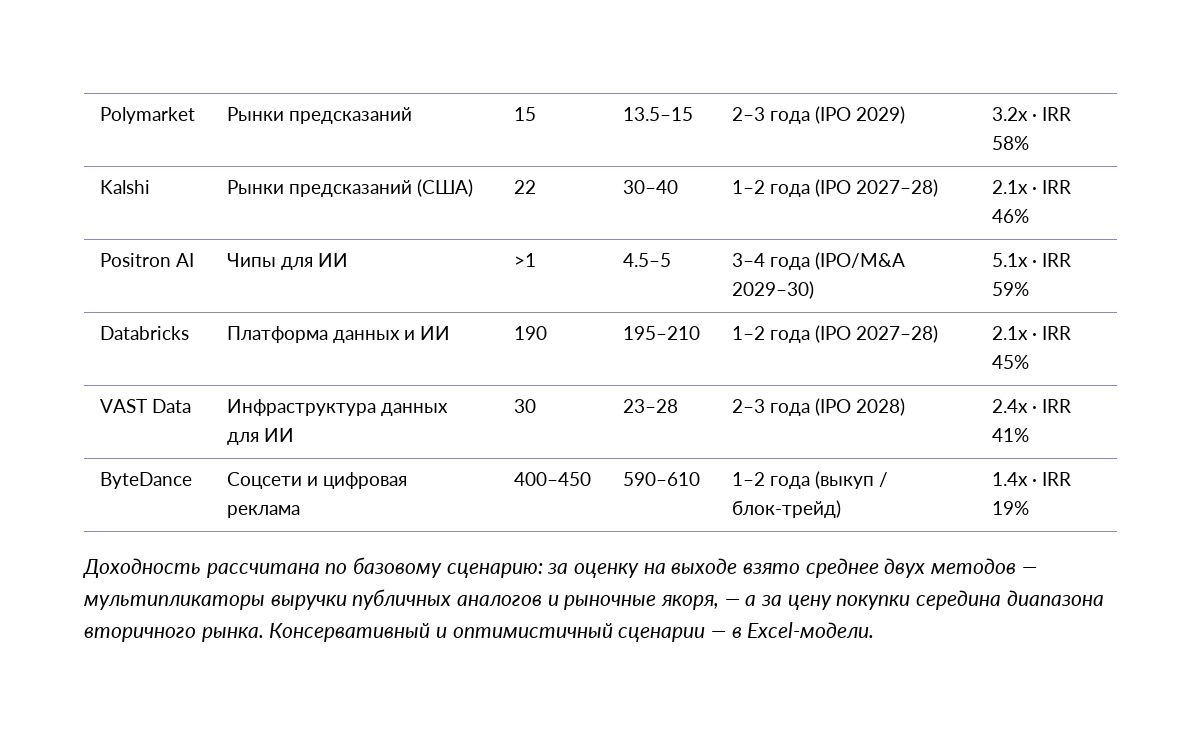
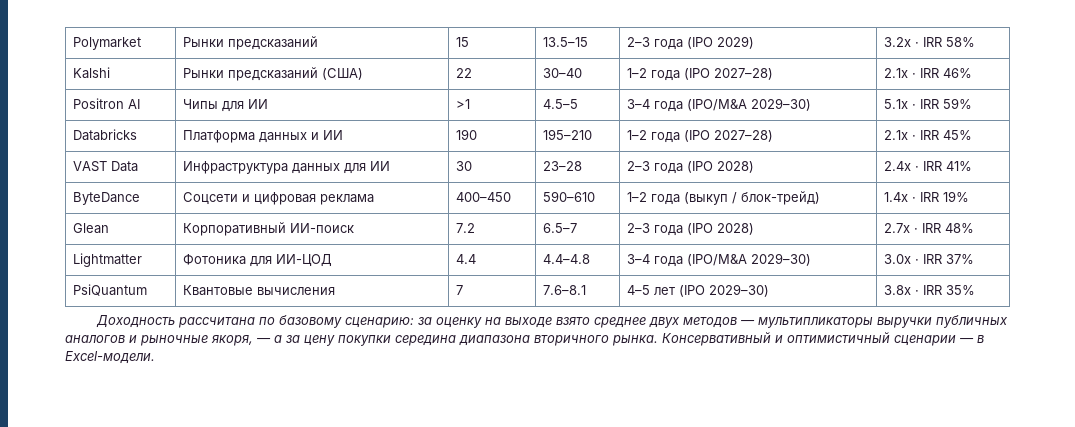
+ Glean | Корпоративный ИИ-поиск | 7.2 | 6.5–7 | 2–3 года (IPO 2028) | 2.7x · IRR 48%
+ Lightmatter | Фотоника для ИИ-ЦОД | 4.4 | 4.4–4.8 | 3–4 года (IPO/M&A 2029–30) | 3.0x · IRR 37%
+ PsiQuantum | Квантовые вычисления | 7 | 7.6–8.1 | 4–5 лет (IPO 2029–30) | 3.8x · IRR 35%

